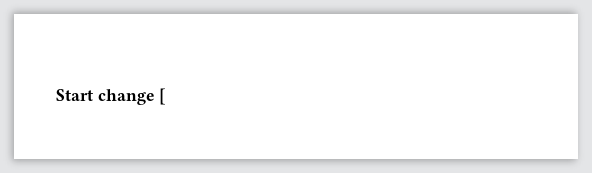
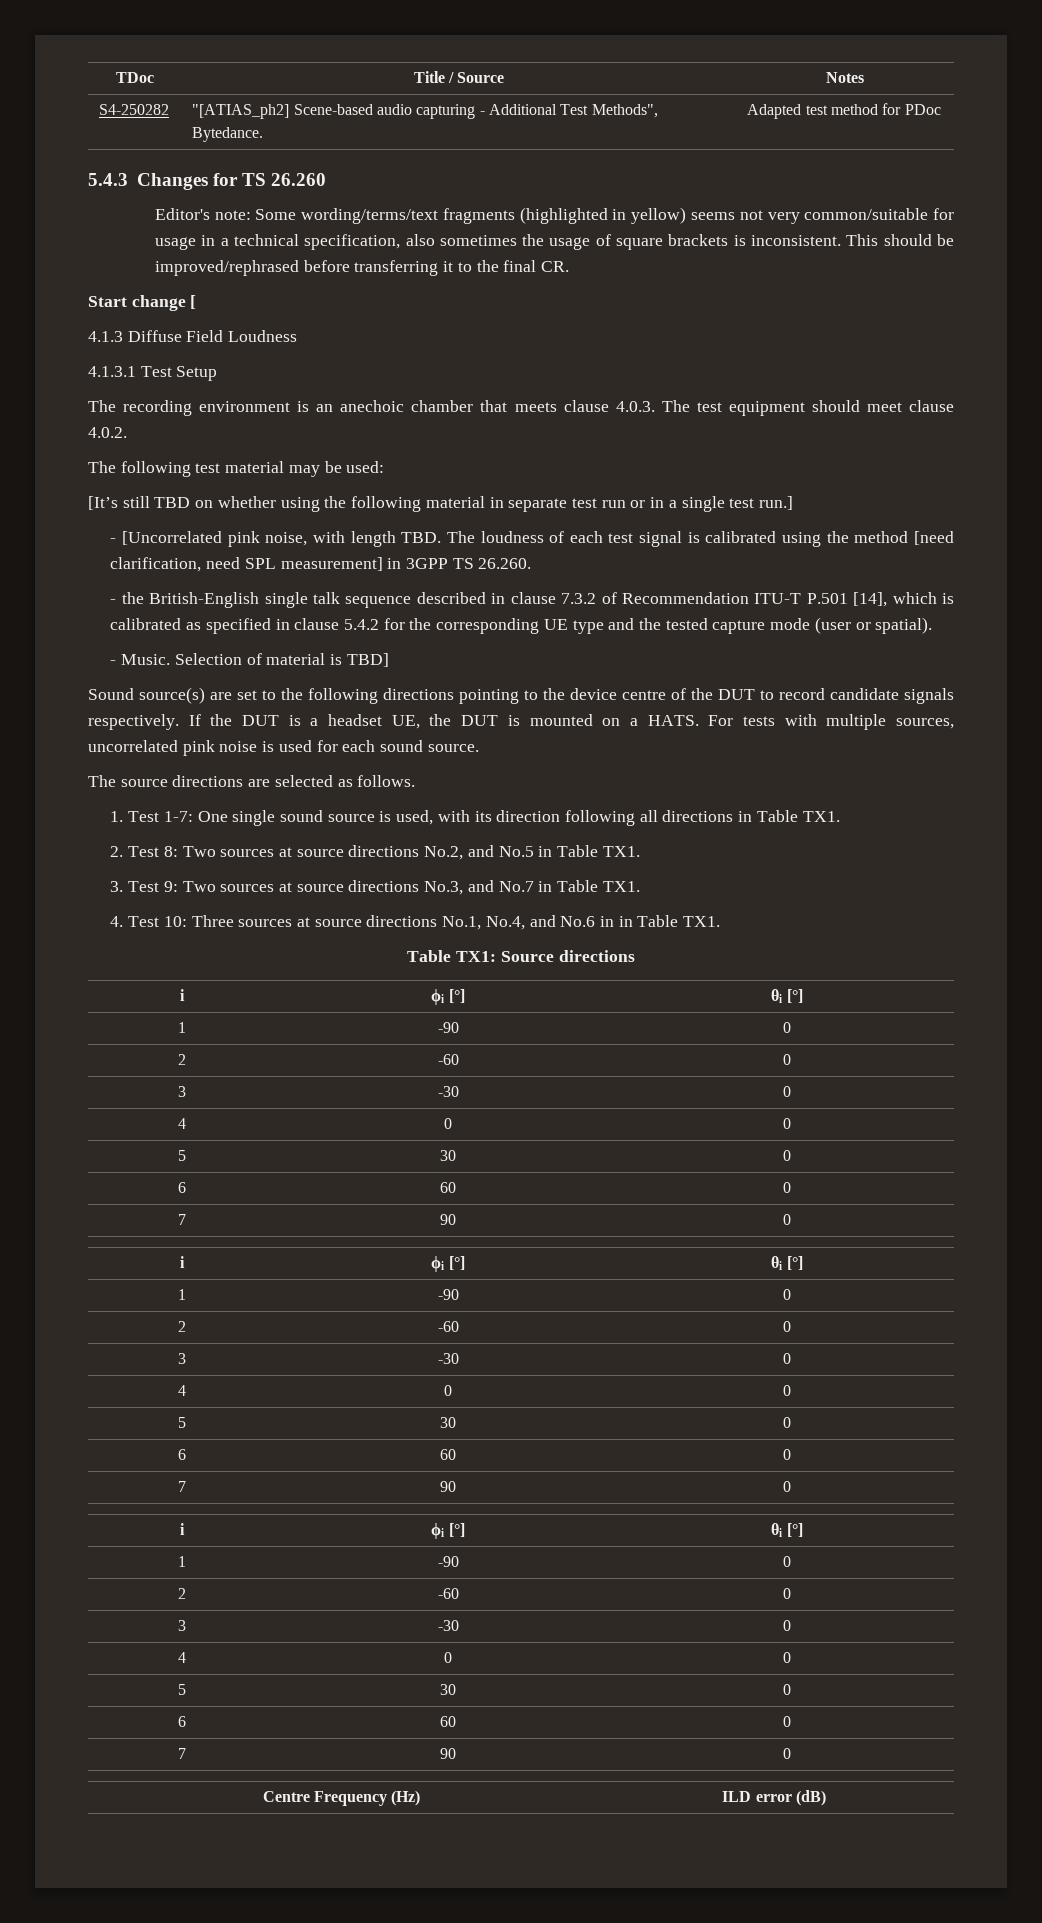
+ TDoc | Title / Source | Notes
+ S4-250282 | "[ATIAS_ph2] Scene-based audio capturing - Additional Test Methods", Bytedance. | Adapted test method for PDoc
+ 5.4.3 Changes for TS 26.260
+ Editor's note: Some wording/terms/text fragments (highlighted in yellow) seems not very common/suitable for usage in a technical specification, also sometimes the usage of square brackets is inconsistent. This should be improved/rephrased before transferring it to the final CR.
  Start change [
+ 4.1.3 Diffuse Field Loudness
+ 4.1.3.1 Test Setup
+ The recording environment is an anechoic chamber that meets clause 4.0.3. The test equipment should meet clause 4.0.2.
+ The following test material may be used:
+ [It’s still TBD on whether using the following material in separate test run or in a single test run.]
+ - [Uncorrelated pink noise, with length TBD. The loudness of each test signal is calibrated using the method [need clarification, need SPL measurement] in 3GPP TS 26.260.
+ - the British-English single talk sequence described in clause 7.3.2 of Recommendation ITU-T P.501 [14], which is calibrated as specified in clause 5.4.2 for the corresponding UE type and the tested capture mode (user or spatial).
+ - Music. Selection of material is TBD]
+ Sound source(s) are set to the following directions pointing to the device centre of the DUT to record candidate signals respectively. If the DUT is a headset UE, the DUT is mounted on a HATS. For tests with multiple sources, uncorrelated pink noise is used for each sound source.
+ The source directions are selected as follows.
+ 1. Test 1-7: One single sound source is used, with its direction following all directions in Table TX1.
+ 2. Test 8: Two sources at source directions No.2, and No.5 in Table TX1.
+ 3. Test 9: Two sources at source directions No.3, and No.7 in Table TX1.
+ 4. Test 10: Three sources at source directions No.1, No.4, and No.6 in in Table TX1.
+ Table TX1: Source directions
+ i | ϕi [°] | θi [°]
+ 1 | -90 | 0
+ 2 | -60 | 0
+ 3 | -30 | 0
+ 4 | 0 | 0
+ 5 | 30 | 0
+ 6 | 60 | 0
+ 7 | 90 | 0
+ i | ϕi [°] | θi [°]
+ 1 | -90 | 0
+ 2 | -60 | 0
+ 3 | -30 | 0
+ 4 | 0 | 0
+ 5 | 30 | 0
+ 6 | 60 | 0
+ 7 | 90 | 0
+ i | ϕi [°] | θi [°]
+ 1 | -90 | 0
+ 2 | -60 | 0
+ 3 | -30 | 0
+ 4 | 0 | 0
+ 5 | 30 | 0
+ 6 | 60 | 0
+ 7 | 90 | 0
+ Centre Frequency (Hz) | ILD error (dB)

